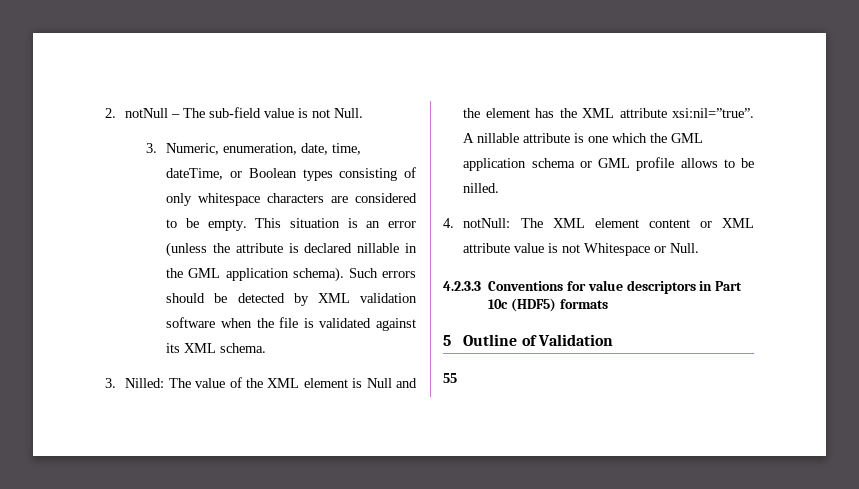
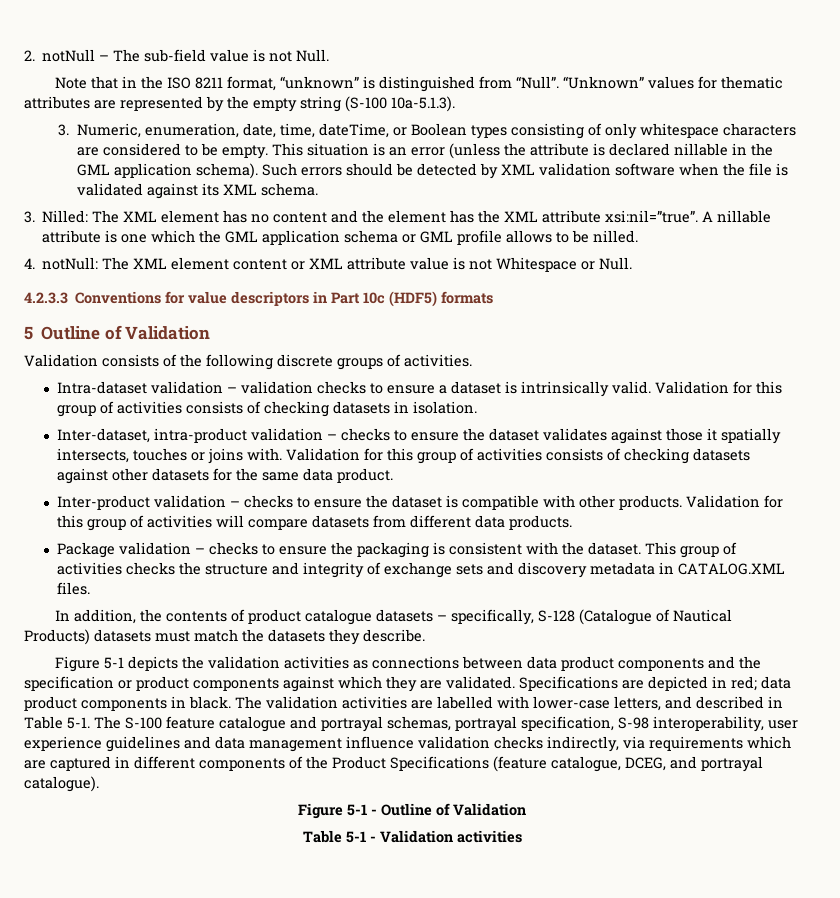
+ Note that in the ISO 8211 format, “unknown” is distinguished from “Null”. “Unknown” values for thematic attributes are represented by the empty string (S-100 10a-5.1.3).
- 3. Nilled: The value of the XML element is Null and the element has the XML attribute xsi:nil=”true”.
+ 3. Nilled: The XML element has no content and the element has the XML attribute xsi:nil=”true”.
- 55
+ Validation consists of the following discrete groups of activities.
+ Intra-dataset validation – validation checks to ensure a dataset is intrinsically valid. Validation for this group of activities consists of checking datasets in isolation.
+ Inter-dataset, intra-product validation – checks to ensure the dataset validates against those it spatially intersects, touches or joins with. Validation for this group of activities consists of checking datasets against other datasets for the same data product.
+ Inter-product validation – checks to ensure the dataset is compatible with other products. Validation for this group of activities will compare datasets from different data products.
+ Package validation – checks to ensure the packaging is consistent with the dataset. This group of activities checks the structure and integrity of exchange sets and discovery metadata in CATALOG.XML files.
+ In addition, the contents of product catalogue datasets – specifically, S-128 (Catalogue of Nautical Products) datasets must match the datasets they describe.
+ Figure 5-1 depicts the validation activities as connections between data product components and the specification or product components against which they are validated. Specifications are depicted in red; data product components in black. The validation activities are labelled with lower-case letters, and described in Table 5-1. The S-100 feature catalogue and portrayal schemas, portrayal specification, S-98 interoperability, user experience guidelines and data management influence validation checks indirectly, via requirements which are captured in different components of the Product Specifications (feature catalogue, DCEG, and portrayal catalogue).
+ Figure 5-1 - Outline of Validation
+ Table 5-1 - Validation activities

